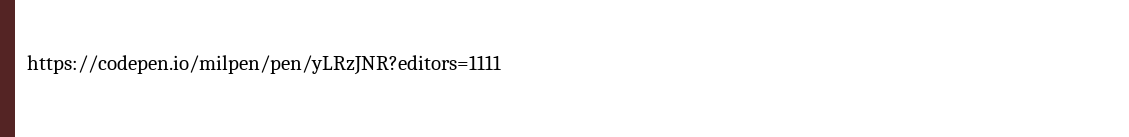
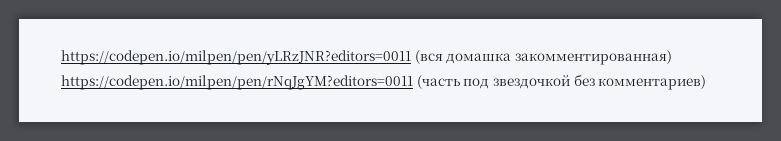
- https://codepen.io/milpen/pen/yLRzJNR?editors=1111
+ https://codepen.io/milpen/pen/yLRzJNR?editors=0011 (вся домашка закомментированная)
+ https://codepen.io/milpen/pen/rNqJgYM?editors=0011 (часть под звездочкой без комментариев)

